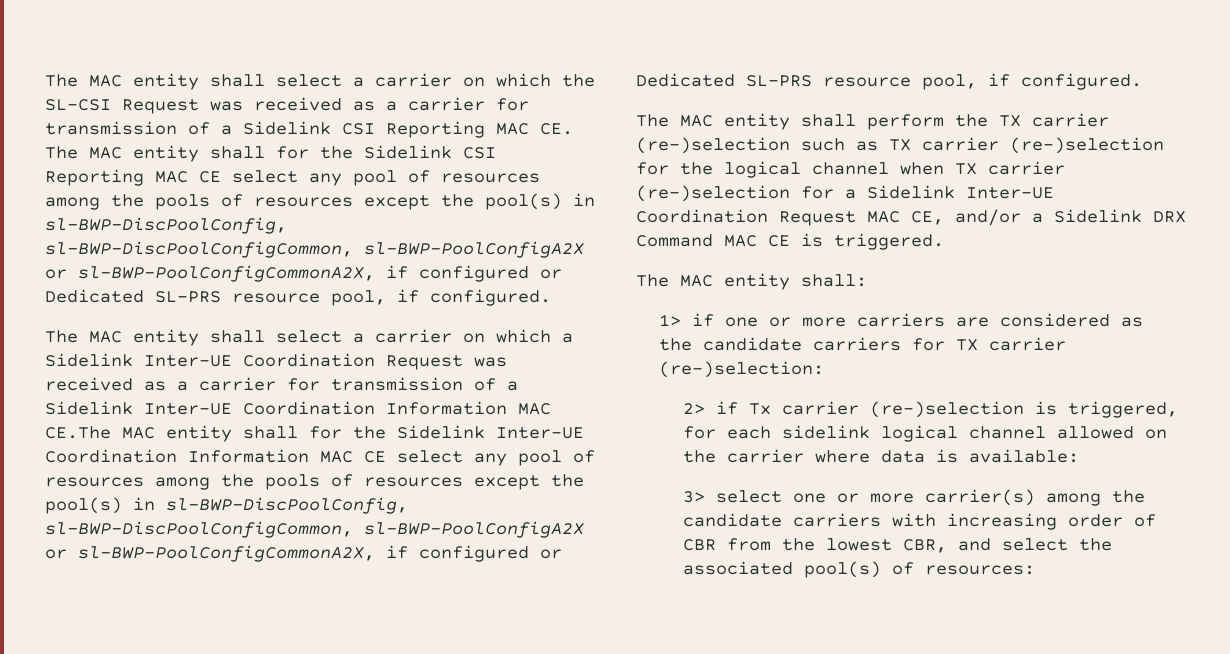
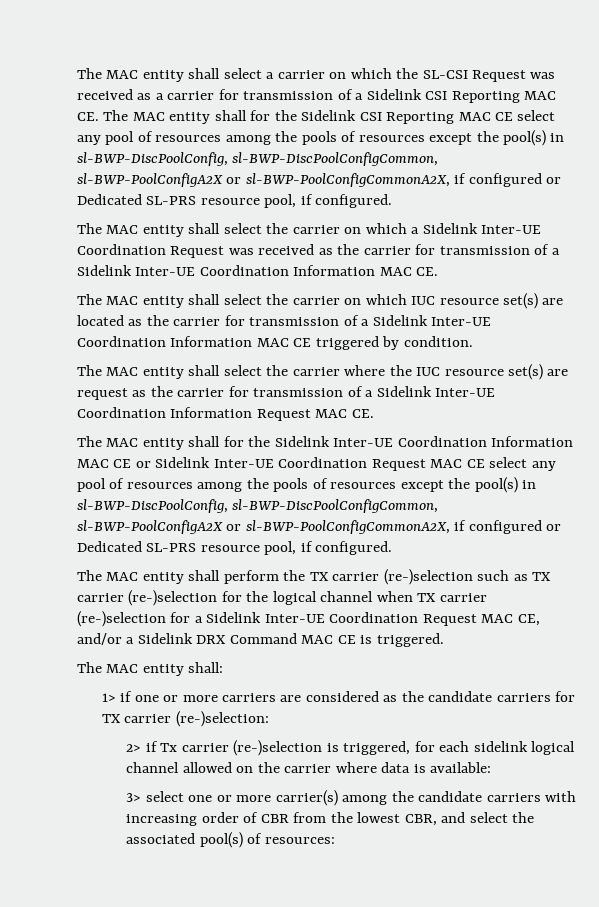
- The MAC entity shall select a carrier on which a Sidelink Inter-UE Coordination Request was received as a carrier for transmission of a Sidelink Inter-UE Coordination Information MAC CE.The MAC entity shall for the Sidelink Inter-UE Coordination Information MAC CE select any pool of resources among the pools of resources except the pool(s) in sl-BWP-DiscPoolConfig, sl-BWP-DiscPoolConfigCommon, sl-BWP-PoolConfigA2X or sl-BWP-PoolConfigCommonA2X, if configured or Dedicated SL-PRS resource pool, if configured.
+ The MAC entity shall select the carrier on which a Sidelink Inter-UE Coordination Request was received as the carrier for transmission of a Sidelink Inter-UE Coordination Information MAC CE.
+ The MAC entity shall select the carrier on which IUC resource set(s) are located as the carrier for transmission of a Sidelink Inter-UE Coordination Information MAC CE triggered by condition.
+ The MAC entity shall select the carrier where the IUC resource set(s) are request as the carrier for transmission of a Sidelink Inter-UE Coordination Information Request MAC CE.
+ The MAC entity shall for the Sidelink Inter-UE Coordination Information MAC CE or Sidelink Inter-UE Coordination Request MAC CE select any pool of resources among the pools of resources except the pool(s) in sl-BWP-DiscPoolConfig, sl-BWP-DiscPoolConfigCommon, sl-BWP-PoolConfigA2X or sl-BWP-PoolConfigCommonA2X, if configured or Dedicated SL-PRS resource pool, if configured.

